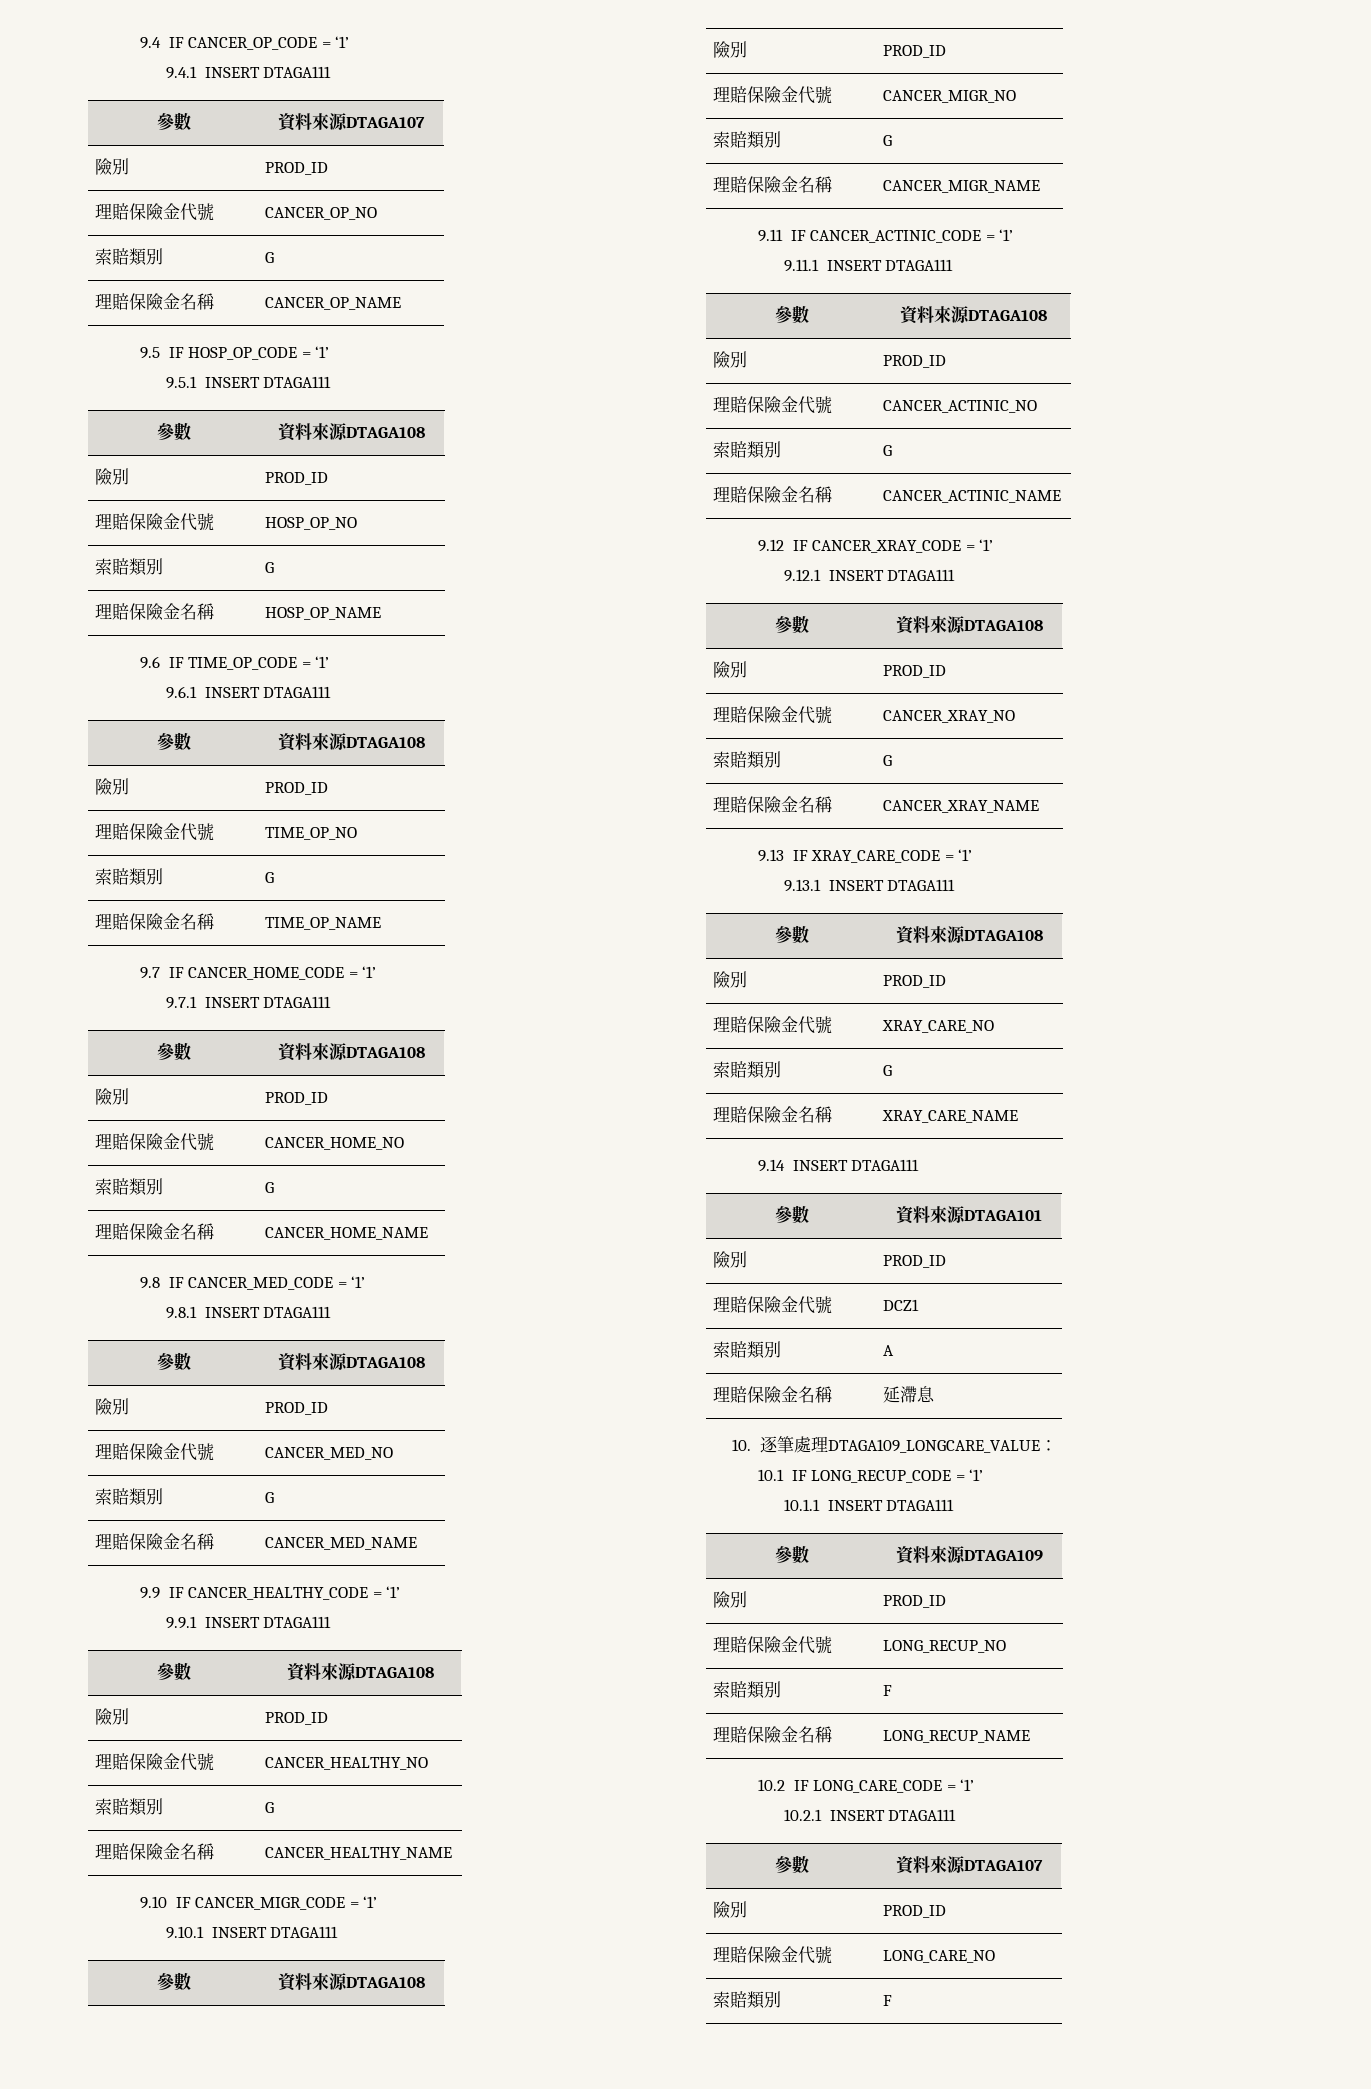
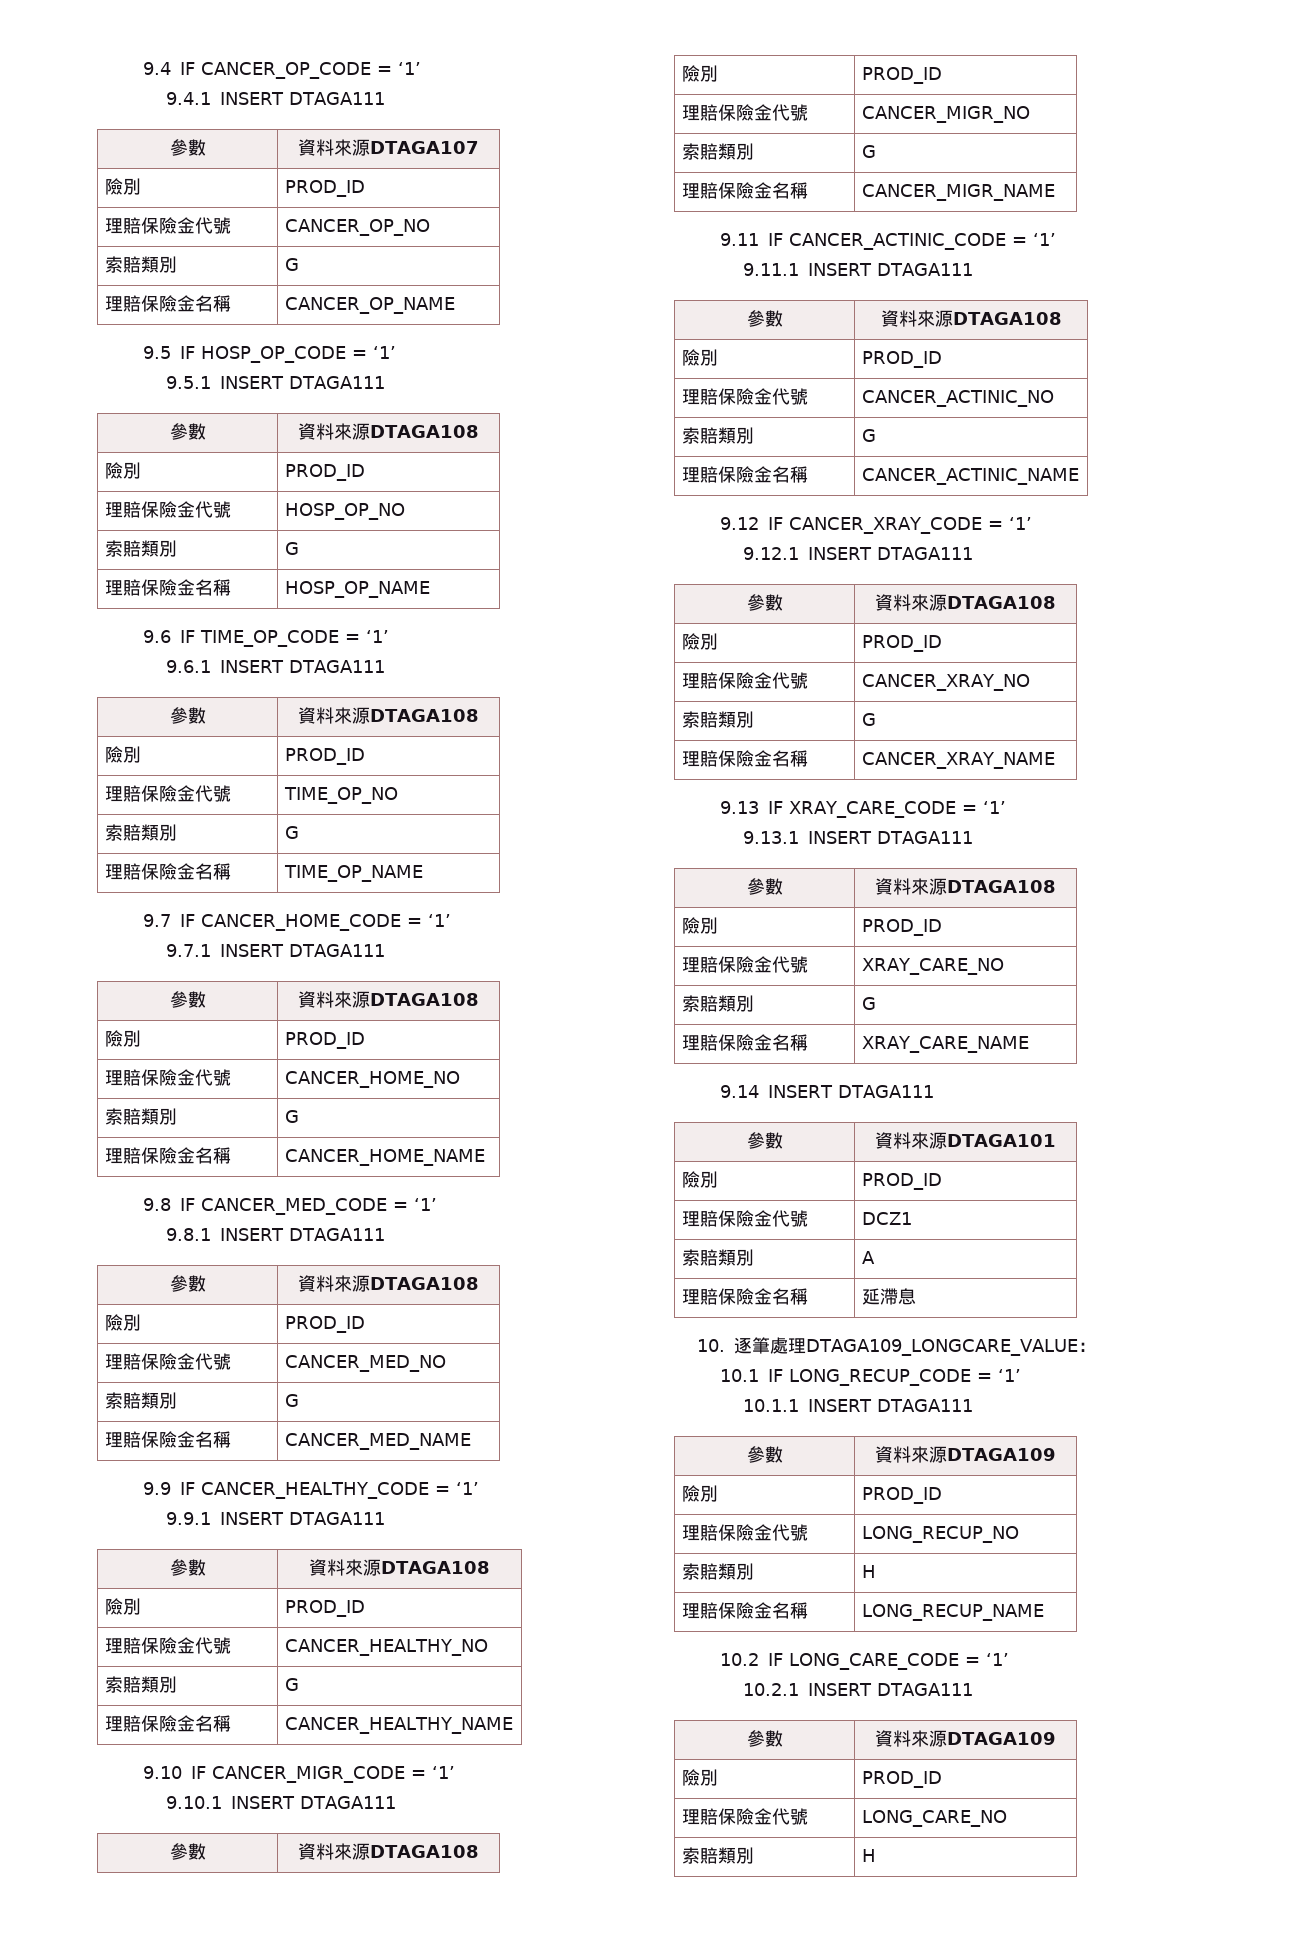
  理賠保險金代號 | LONG_RECUP_NO
- 索賠類別 | F
+ 索賠類別 | H
  10.2.1 INSERT DTAGA111
- 參數 | 資料來源DTAGA107
+ 參數 | 資料來源DTAGA109
  理賠保險金代號 | LONG_CARE_NO
- 索賠類別 | F
+ 索賠類別 | H

